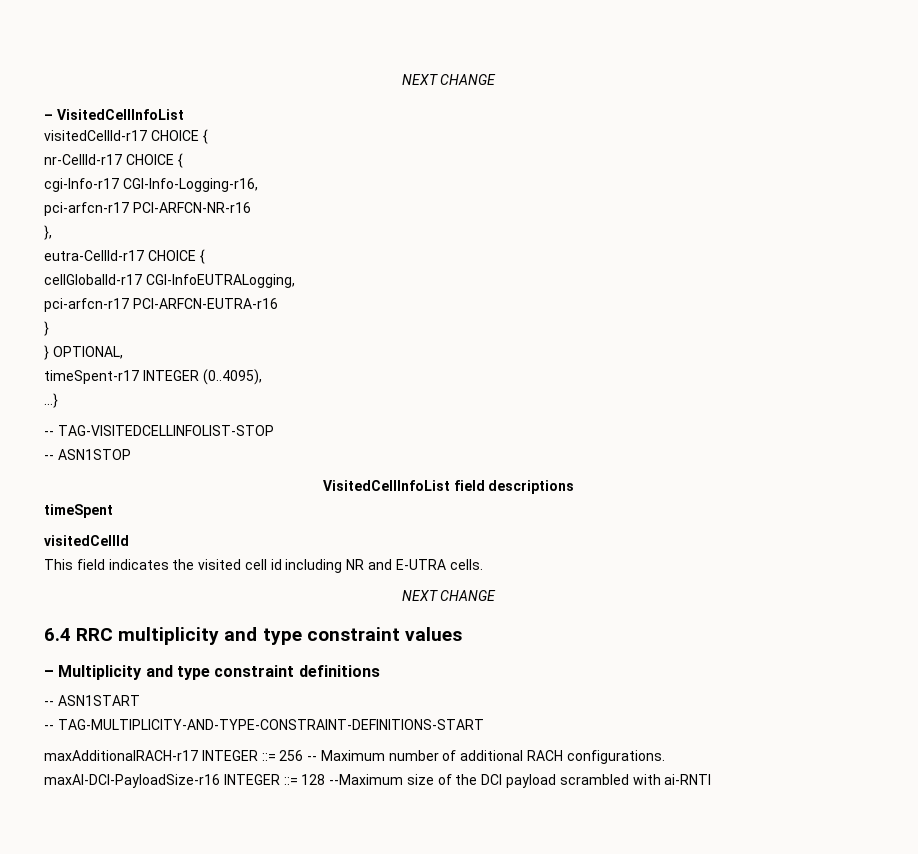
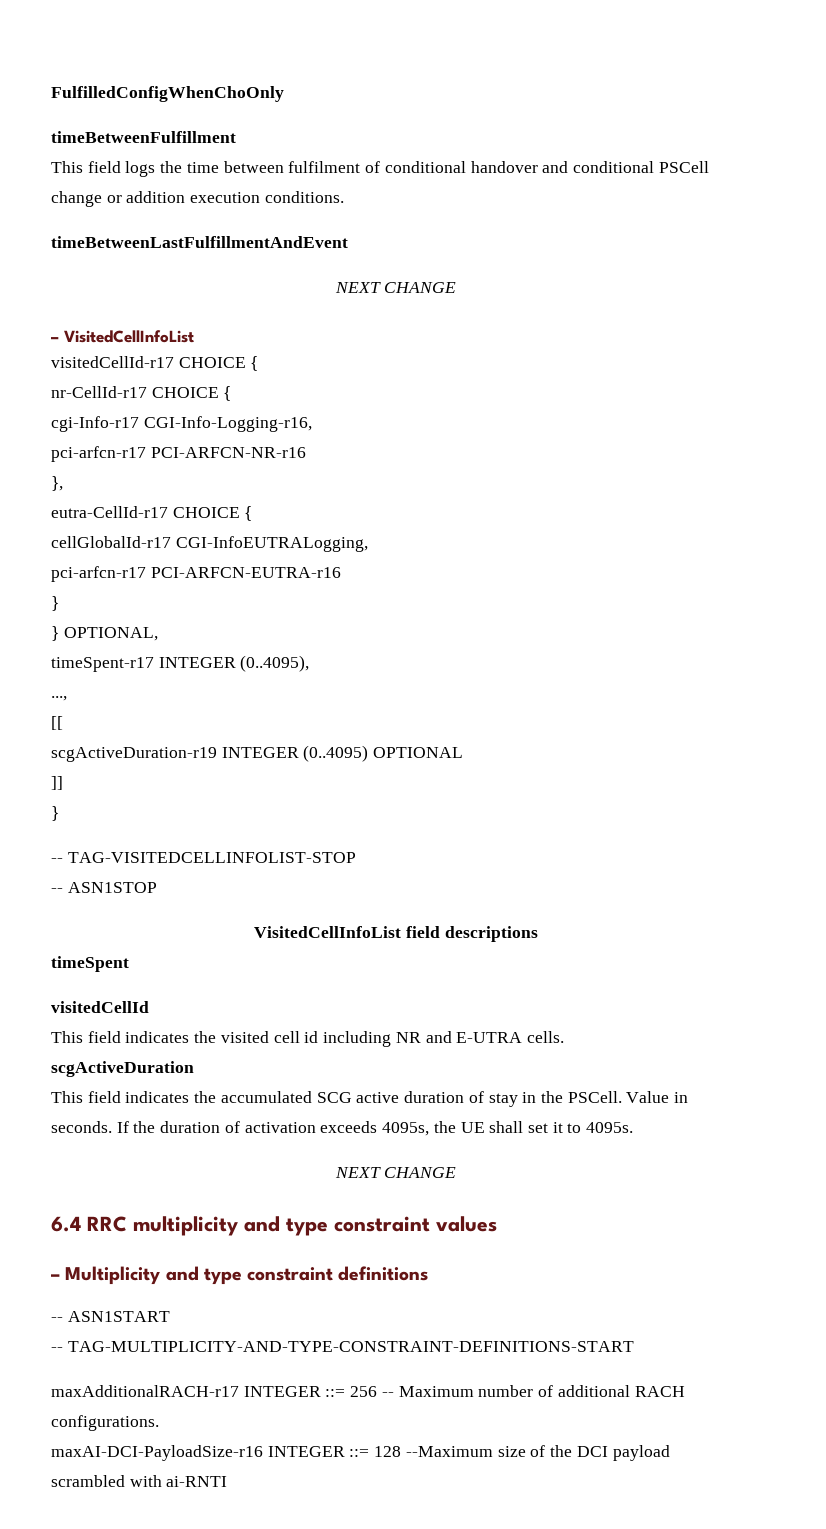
+ FulfilledConfigWhenChoOnly
+ timeBetweenFulfillment
+ This field logs the time between fulfilment of conditional handover and conditional PSCell change or addition execution conditions.
+ timeBetweenLastFulfillmentAndEvent
- ...}
+ ...,
+ [[
+ scgActiveDuration-r19 INTEGER (0..4095) OPTIONAL
+ ]]
+ }
+ scgActiveDuration
+ This field indicates the accumulated SCG active duration of stay in the PSCell. Value in seconds. If the duration of activation exceeds 4095s, the UE shall set it to 4095s.

